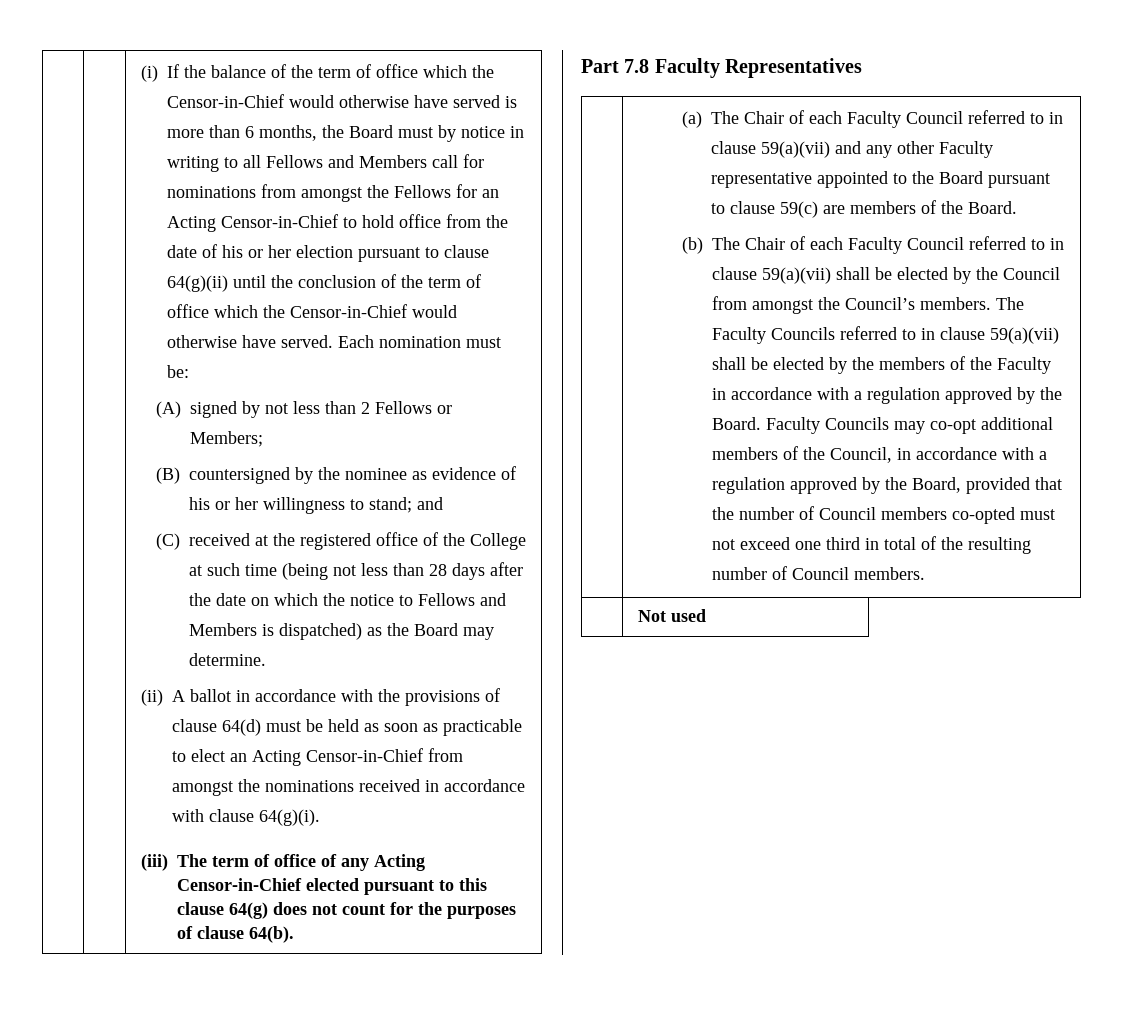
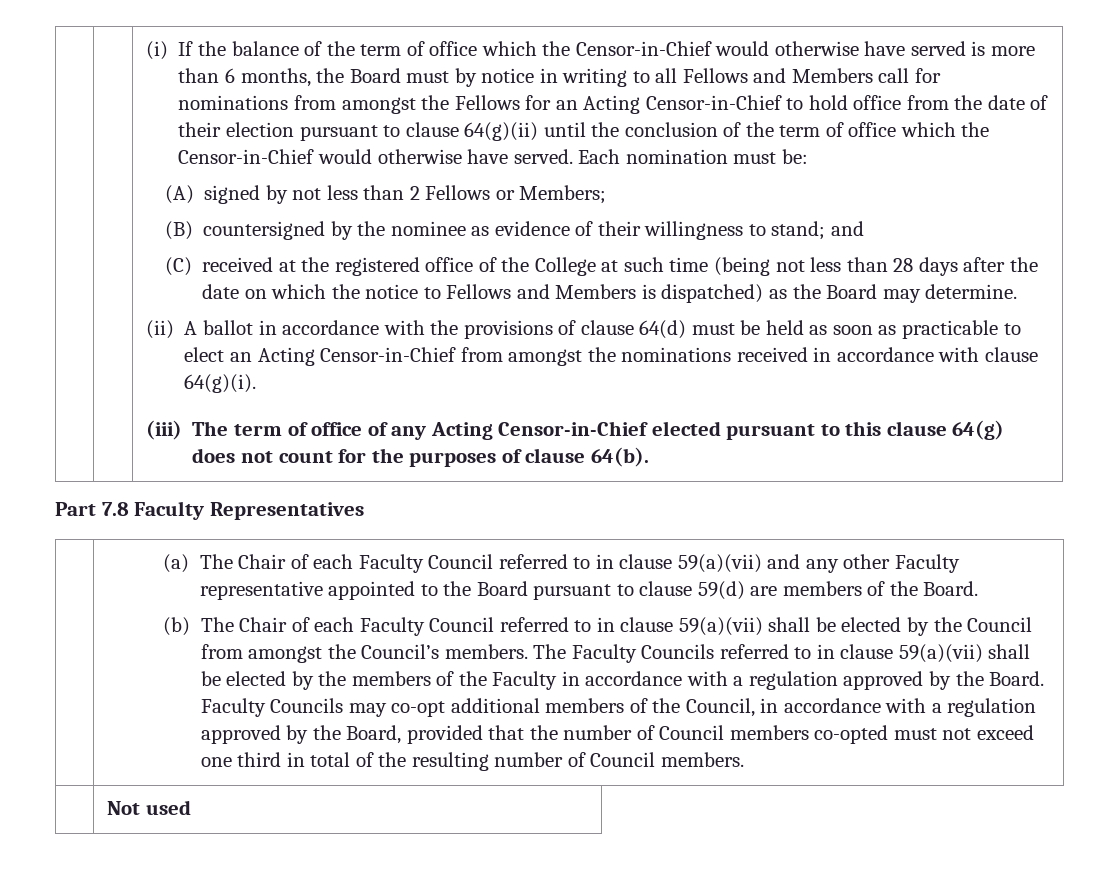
- (i) If the balance of the term of office which the Censor-in-Chief would otherwise have served is more than 6 months, the Board must by notice in writing to all Fellows and Members call for nominations from amongst the Fellows for an Acting Censor-in-Chief to hold office from the date of his or her election pursuant to clause 64(g)(ii) until the conclusion of the term of office which the Censor-in-Chief would otherwise have served.
+ (i) If the balance of the term of office which the Censor-in-Chief would otherwise have served is more than 6 months, the Board must by notice in writing to all Fellows and Members call for nominations from amongst the Fellows for an Acting Censor-in-Chief to hold office from the date of their election pursuant to clause 64(g)(ii) until the conclusion of the term of office which the Censor-in-Chief would otherwise have served.
- (B) countersigned by the nominee as evidence of his or her willingness to stand; and
+ (B) countersigned by the nominee as evidence of their willingness to stand; and
- (a) The Chair of each Faculty Council referred to in clause 59(a)(vii) and any other Faculty representative appointed to the Board pursuant to clause 59(c) are members of the Board.
+ (a) The Chair of each Faculty Council referred to in clause 59(a)(vii) and any other Faculty representative appointed to the Board pursuant to clause 59(d) are members of the Board.

